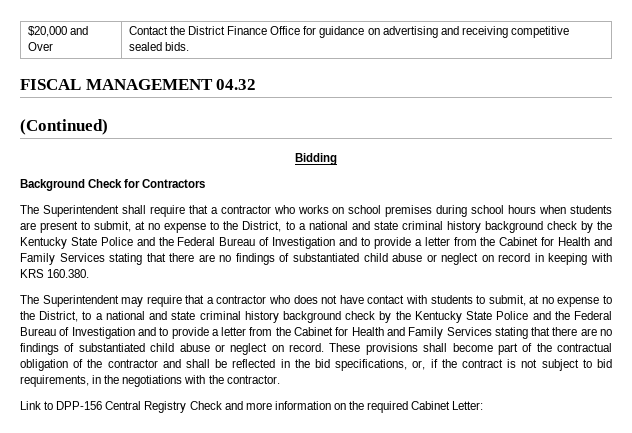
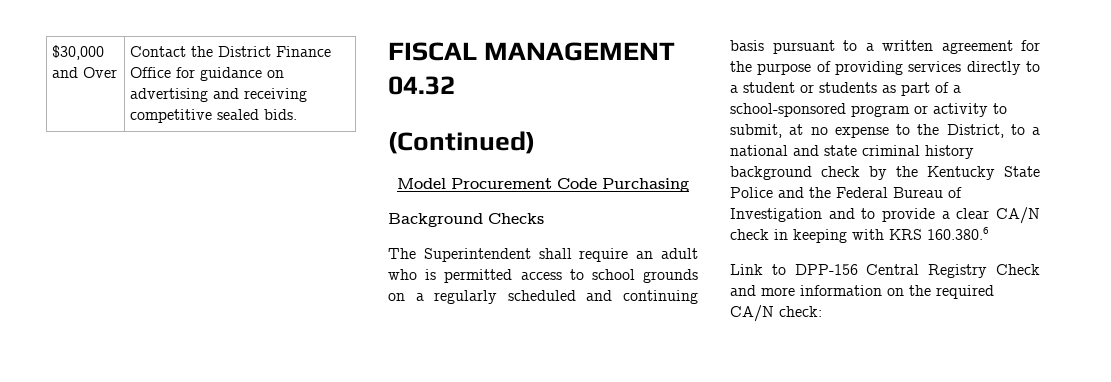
- $20,000 and Over | Contact the District Finance Office for guidance on advertising and receiving competitive sealed bids.
+ $30,000 and Over | Contact the District Finance Office for guidance on advertising and receiving competitive sealed bids.
- Bidding
- Background Check for Contractors
- The Superintendent shall require that a contractor who works on school premises during school hours when students are present to submit, at no expense to the District, to a national and state criminal history background check by the Kentucky State Police and the Federal Bureau of Investigation and to provide a letter from the Cabinet for Health and Family Services stating that there are no findings of substantiated child abuse or neglect on record in keeping with KRS 160.380.
- The Superintendent may require that a contractor who does not have contact with students to submit, at no expense to the District, to a national and state criminal history background check by the Kentucky State Police and the Federal Bureau of Investigation and to provide a letter from the Cabinet for Health and Family Services stating that there are no findings of substantiated child abuse or neglect on record. These provisions shall become part of the contractual obligation of the contractor and shall be reflected in the bid specifications, or, if the contract is not subject to bid requirements, in the negotiations with the contractor.
+ Model Procurement Code Purchasing
+ Background Checks
+ The Superintendent shall require an adult who is permitted access to school grounds on a regularly scheduled and continuing basis pursuant to a written agreement for the purpose of providing services directly to a student or students as part of a school-sponsored program or activity to submit, at no expense to the District, to a national and state criminal history background check by the Kentucky State Police and the Federal Bureau of Investigation and to provide a clear CA/N check in keeping with KRS 160.380.6
- Link to DPP-156 Central Registry Check and more information on the required Cabinet Letter:
+ Link to DPP-156 Central Registry Check and more information on the required CA/N check:

